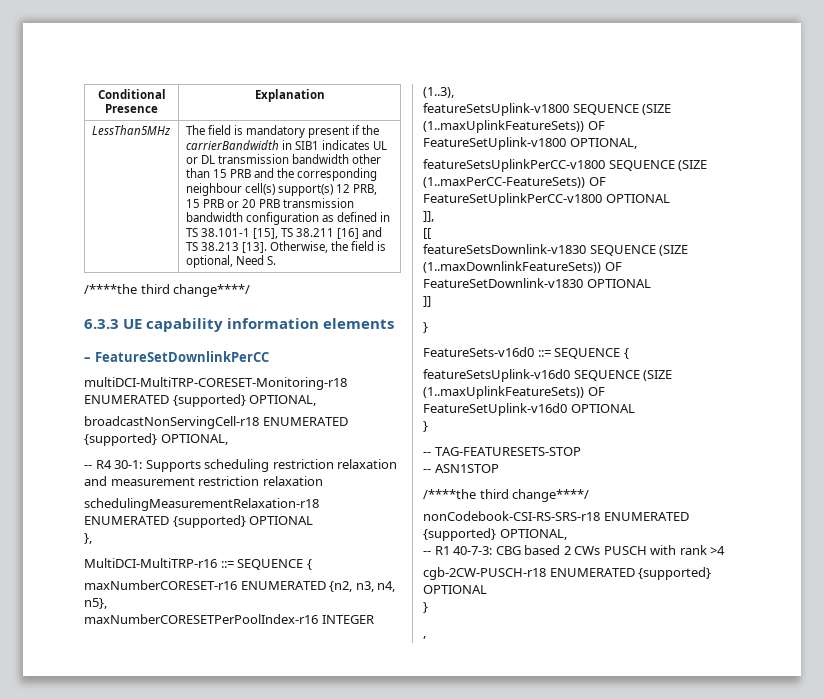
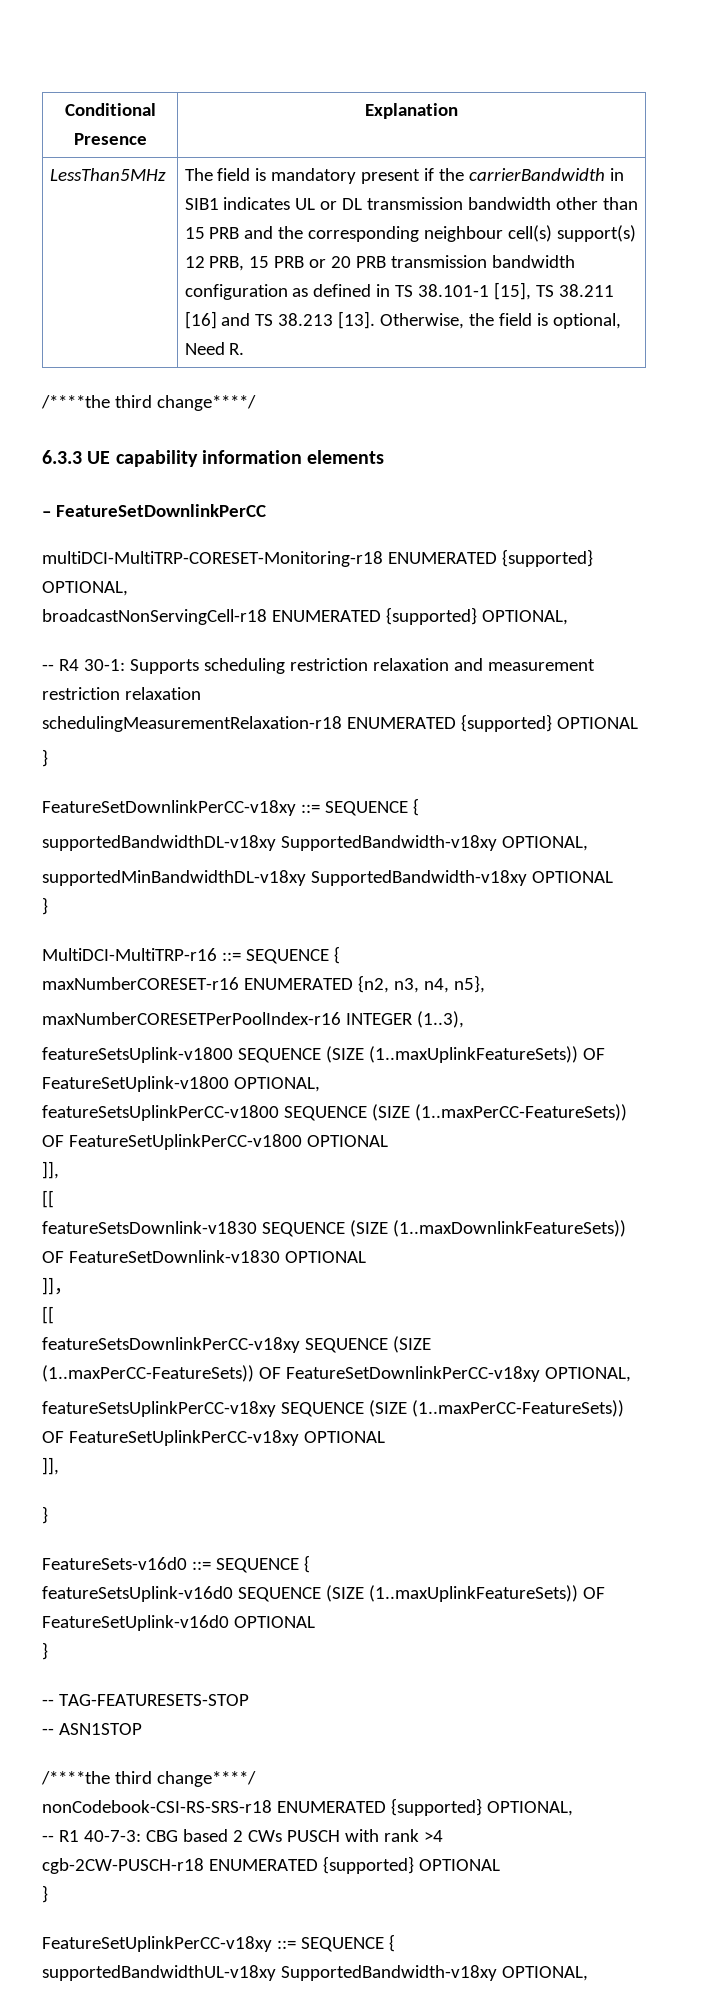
- Otherwise, the field is optional, Need S.
+ Otherwise, the field is optional, Need R.
  schedulingMeasurementRelaxation-r18 ENUMERATED {supported} OPTIONAL
- },
+ }
+ FeatureSetDownlinkPerCC-v18xy ::= SEQUENCE {
+ supportedBandwidthDL-v18xy SupportedBandwidth-v18xy OPTIONAL,
+ supportedMinBandwidthDL-v18xy SupportedBandwidth-v18xy OPTIONAL
+ }
- ]]
+ ]]，
+ [[
+ featureSetsDownlinkPerCC-v18xy SEQUENCE (SIZE (1..maxPerCC-FeatureSets)) OF FeatureSetDownlinkPerCC-v18xy OPTIONAL,
+ featureSetsUplinkPerCC-v18xy SEQUENCE (SIZE (1..maxPerCC-FeatureSets)) OF FeatureSetUplinkPerCC-v18xy OPTIONAL
+ ]],
- ,
+ FeatureSetUplinkPerCC-v18xy ::= SEQUENCE {
+ supportedBandwidthUL-v18xy SupportedBandwidth-v18xy OPTIONAL,

